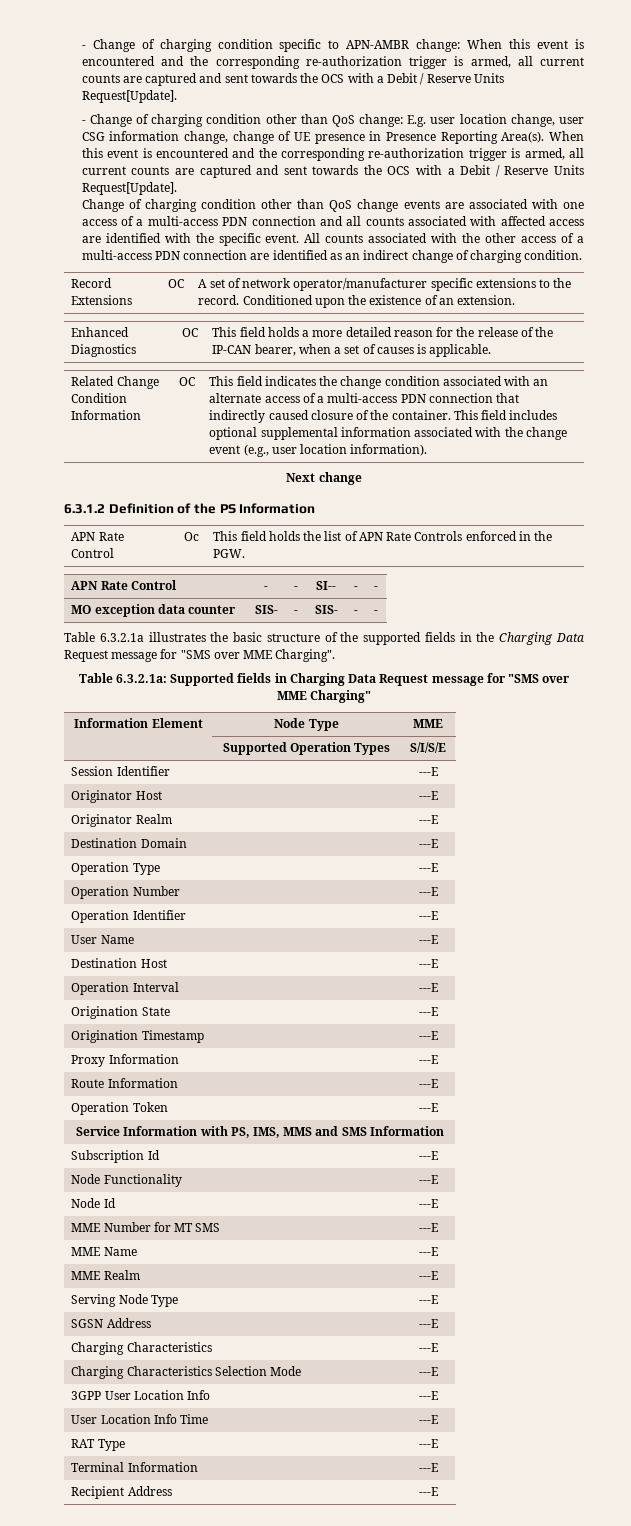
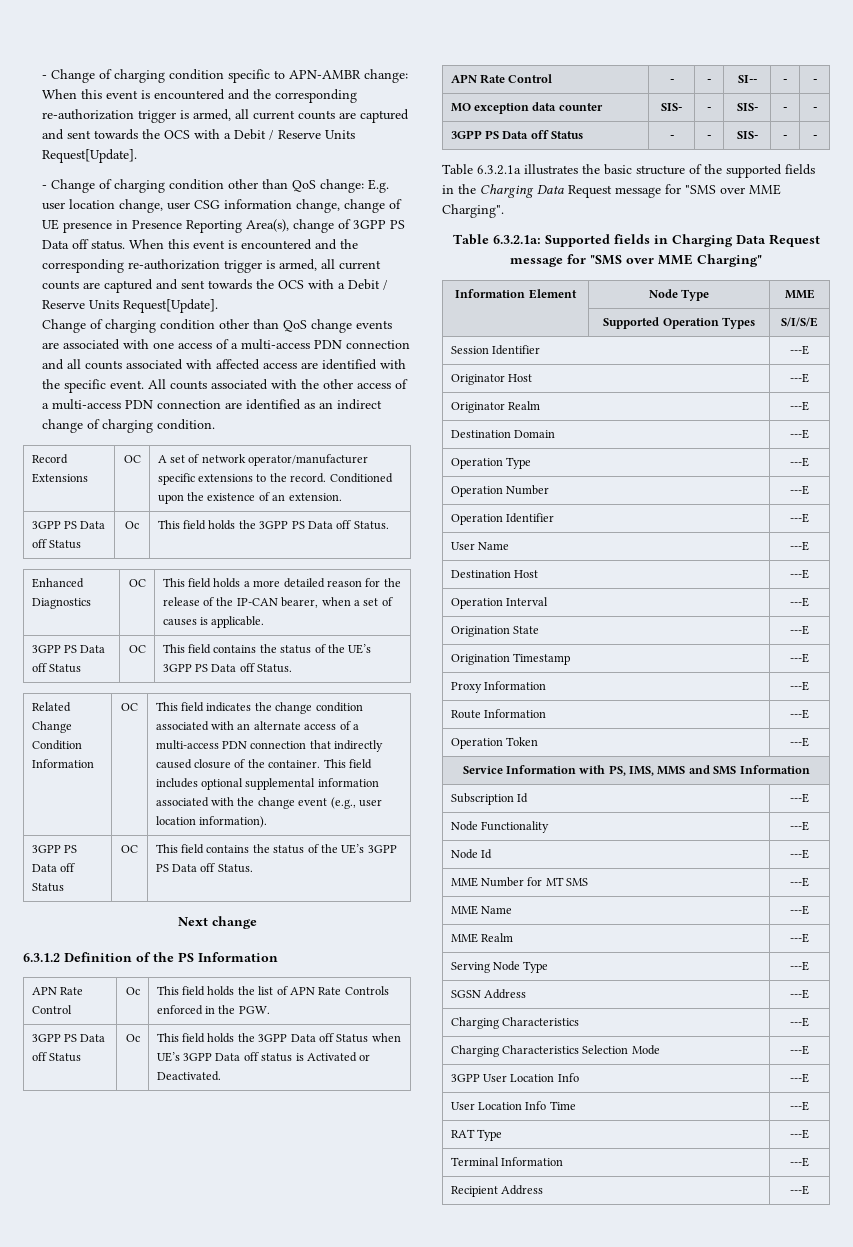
- - Change of charging condition other than QoS change: E.g. user location change, user CSG information change, change of UE presence in Presence Reporting Area(s).
+ - Change of charging condition other than QoS change: E.g. user location change, user CSG information change, change of UE presence in Presence Reporting Area(s), change of 3GPP PS Data off status.
+ 3GPP PS Data off Status | Oc | This field holds the 3GPP PS Data off Status.
  Enhanced Diagnostics | OC | This field holds a more detailed reason for the release of the IP-CAN bearer, when a set of causes is applicable.
+ 3GPP PS Data off Status | OC | This field contains the status of the UE’s 3GPP PS Data off Status.
  This field includes optional supplemental information associated with the change event (e.g., user location information).
+ 3GPP PS Data off Status | OC | This field contains the status of the UE’s 3GPP PS Data off Status.
+ 3GPP PS Data off Status | Oc | This field holds the 3GPP Data off Status when UE’s 3GPP Data off status is Activated or Deactivated.
+ 3GPP PS Data off Status | - | - | SIS- | - | -

